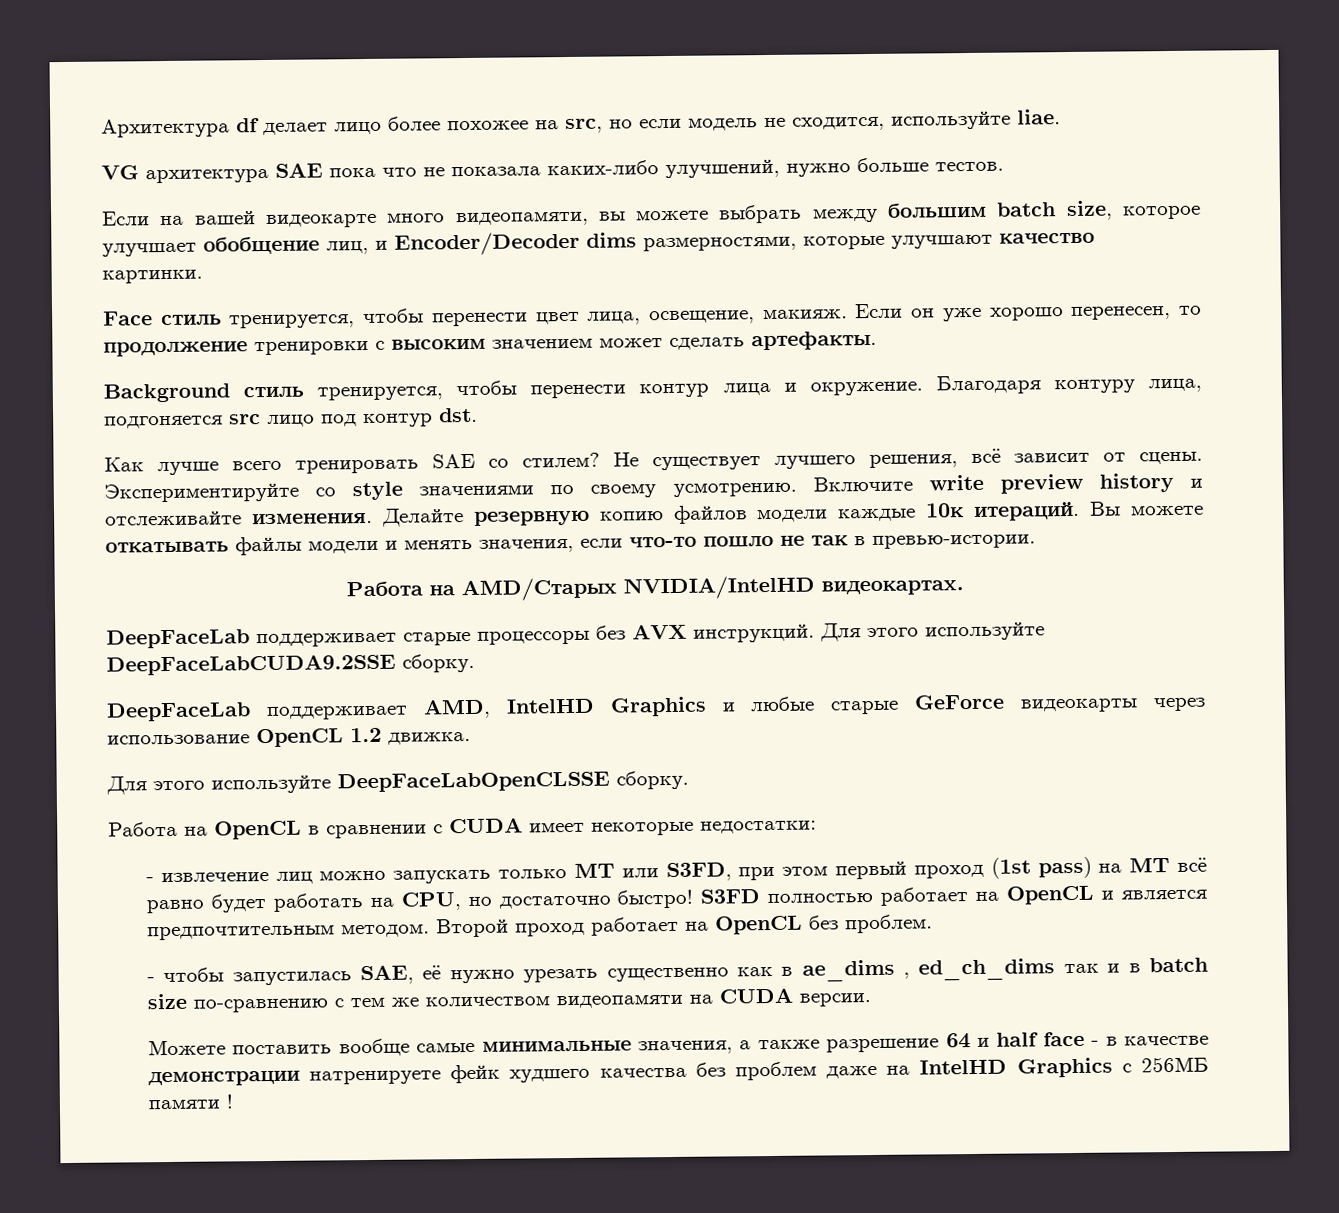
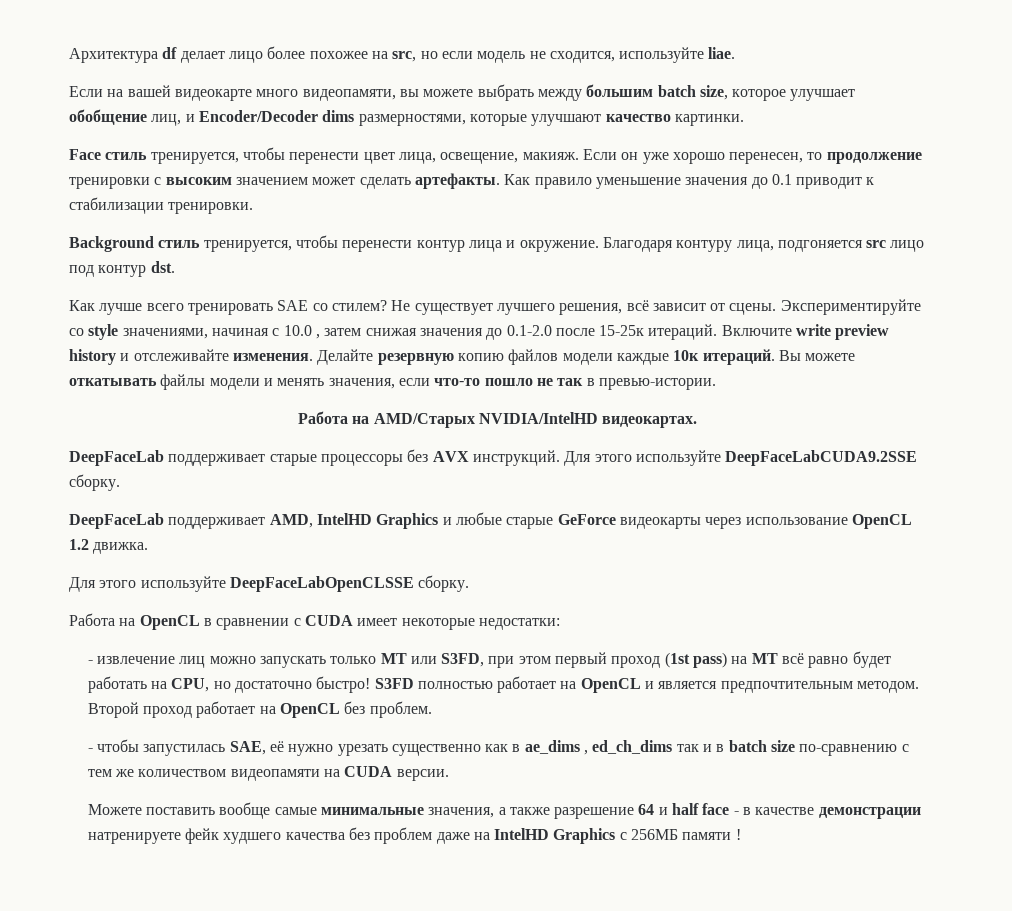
- VG архитектура SAE пока что не показала каких-либо улучшений, нужно больше тестов.
+ Как правило уменьшение значения до 0.1 приводит к стабилизации тренировки.
- Экспериментируйте со style значениями по своему усмотрению.
+ Экспериментируйте со style значениями, начиная с 10.0 , затем снижая значения до 0.1-2.0 после 15-25к итераций.

